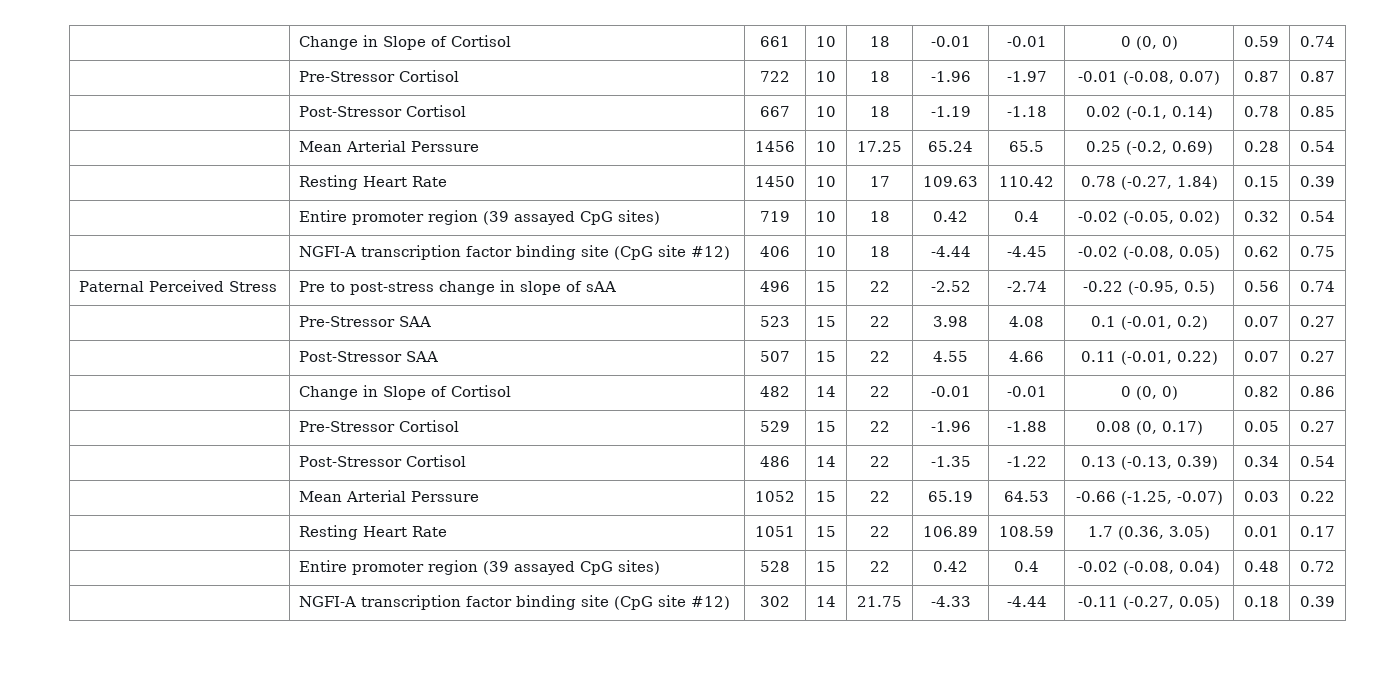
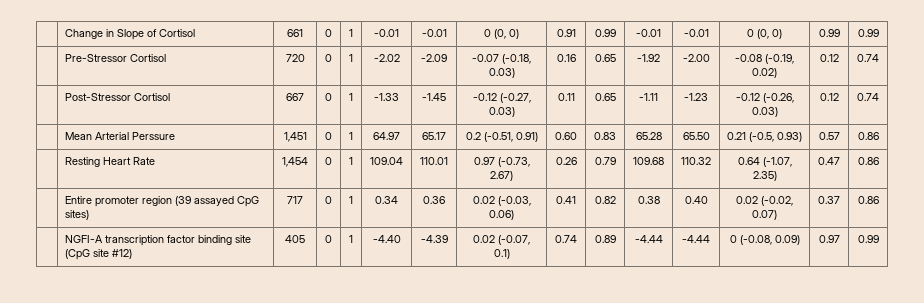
- | Change in Slope of Cortisol | 661 | 10 | 18 | -0.01 | -0.01 | 0 (0, 0) | 0.59 | 0.74
- | Pre-Stressor Cortisol | 722 | 10 | 18 | -1.96 | -1.97 | -0.01 (-0.08, 0.07) | 0.87 | 0.87
- | Post-Stressor Cortisol | 667 | 10 | 18 | -1.19 | -1.18 | 0.02 (-0.1, 0.14) | 0.78 | 0.85
- | Mean Arterial Perssure | 1456 | 10 | 17.25 | 65.24 | 65.5 | 0.25 (-0.2, 0.69) | 0.28 | 0.54
- | Resting Heart Rate | 1450 | 10 | 17 | 109.63 | 110.42 | 0.78 (-0.27, 1.84) | 0.15 | 0.39
- | Entire promoter region (39 assayed CpG sites) | 719 | 10 | 18 | 0.42 | 0.4 | -0.02 (-0.05, 0.02) | 0.32 | 0.54
- | NGFI-A transcription factor binding site (CpG site #12) | 406 | 10 | 18 | -4.44 | -4.45 | -0.02 (-0.08, 0.05) | 0.62 | 0.75
- Paternal Perceived Stress | Pre to post-stress change in slope of sAA | 496 | 15 | 22 | -2.52 | -2.74 | -0.22 (-0.95, 0.5) | 0.56 | 0.74
- | Pre-Stressor SAA | 523 | 15 | 22 | 3.98 | 4.08 | 0.1 (-0.01, 0.2) | 0.07 | 0.27
- | Post-Stressor SAA | 507 | 15 | 22 | 4.55 | 4.66 | 0.11 (-0.01, 0.22) | 0.07 | 0.27
- | Change in Slope of Cortisol | 482 | 14 | 22 | -0.01 | -0.01 | 0 (0, 0) | 0.82 | 0.86
- | Pre-Stressor Cortisol | 529 | 15 | 22 | -1.96 | -1.88 | 0.08 (0, 0.17) | 0.05 | 0.27
- | Post-Stressor Cortisol | 486 | 14 | 22 | -1.35 | -1.22 | 0.13 (-0.13, 0.39) | 0.34 | 0.54
- | Mean Arterial Perssure | 1052 | 15 | 22 | 65.19 | 64.53 | -0.66 (-1.25, -0.07) | 0.03 | 0.22
- | Resting Heart Rate | 1051 | 15 | 22 | 106.89 | 108.59 | 1.7 (0.36, 3.05) | 0.01 | 0.17
- | Entire promoter region (39 assayed CpG sites) | 528 | 15 | 22 | 0.42 | 0.4 | -0.02 (-0.08, 0.04) | 0.48 | 0.72
- | NGFI-A transcription factor binding site (CpG site #12) | 302 | 14 | 21.75 | -4.33 | -4.44 | -0.11 (-0.27, 0.05) | 0.18 | 0.39
+ | Change in Slope of Cortisol | 661 | 0 | 1 | -0.01 | -0.01 | 0 (0, 0) | 0.91 | 0.99 | -0.01 | -0.01 | 0 (0, 0) | 0.99 | 0.99
+ | Pre-Stressor Cortisol | 720 | 0 | 1 | -2.02 | -2.09 | -0.07 (-0.18, 0.03) | 0.16 | 0.65 | -1.92 | -2.00 | -0.08 (-0.19, 0.02) | 0.12 | 0.74
+ | Post-Stressor Cortisol | 667 | 0 | 1 | -1.33 | -1.45 | -0.12 (-0.27, 0.03) | 0.11 | 0.65 | -1.11 | -1.23 | -0.12 (-0.26, 0.03) | 0.12 | 0.74
+ | Mean Arterial Perssure | 1,451 | 0 | 1 | 64.97 | 65.17 | 0.2 (-0.51, 0.91) | 0.60 | 0.83 | 65.28 | 65.50 | 0.21 (-0.5, 0.93) | 0.57 | 0.86
+ | Resting Heart Rate | 1,454 | 0 | 1 | 109.04 | 110.01 | 0.97 (-0.73, 2.67) | 0.26 | 0.79 | 109.68 | 110.32 | 0.64 (-1.07, 2.35) | 0.47 | 0.86
+ | Entire promoter region (39 assayed CpG sites) | 717 | 0 | 1 | 0.34 | 0.36 | 0.02 (-0.03, 0.06) | 0.41 | 0.82 | 0.38 | 0.40 | 0.02 (-0.02, 0.07) | 0.37 | 0.86
+ | NGFI-A transcription factor binding site (CpG site #12) | 405 | 0 | 1 | -4.40 | -4.39 | 0.02 (-0.07, 0.1) | 0.74 | 0.89 | -4.44 | -4.44 | 0 (-0.08, 0.09) | 0.97 | 0.99

